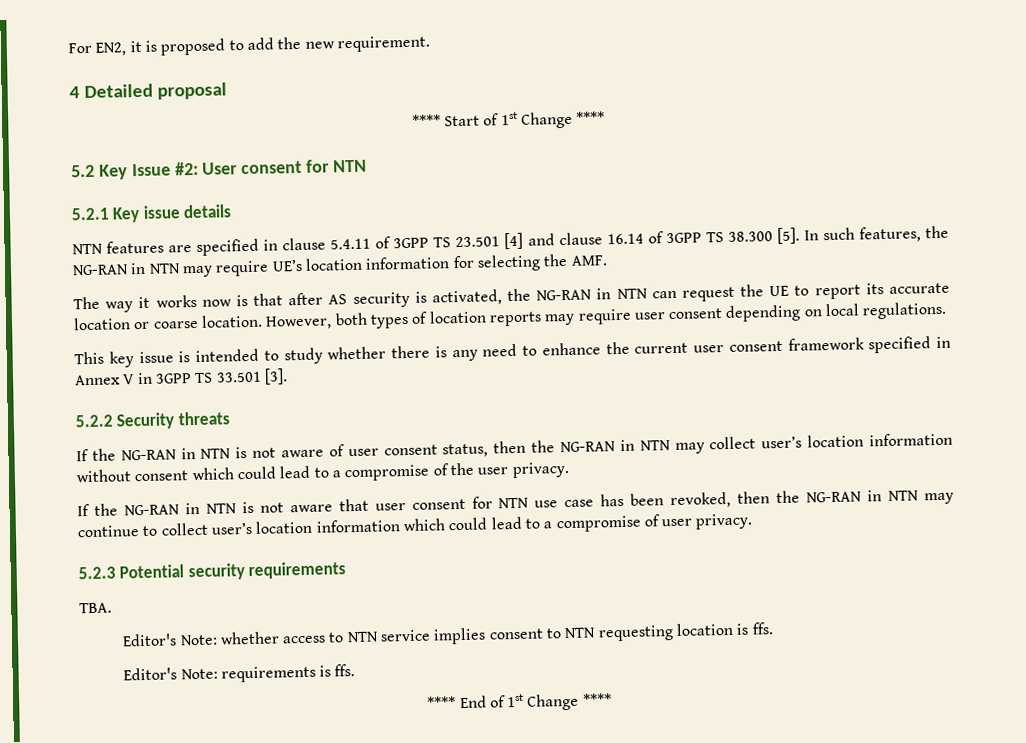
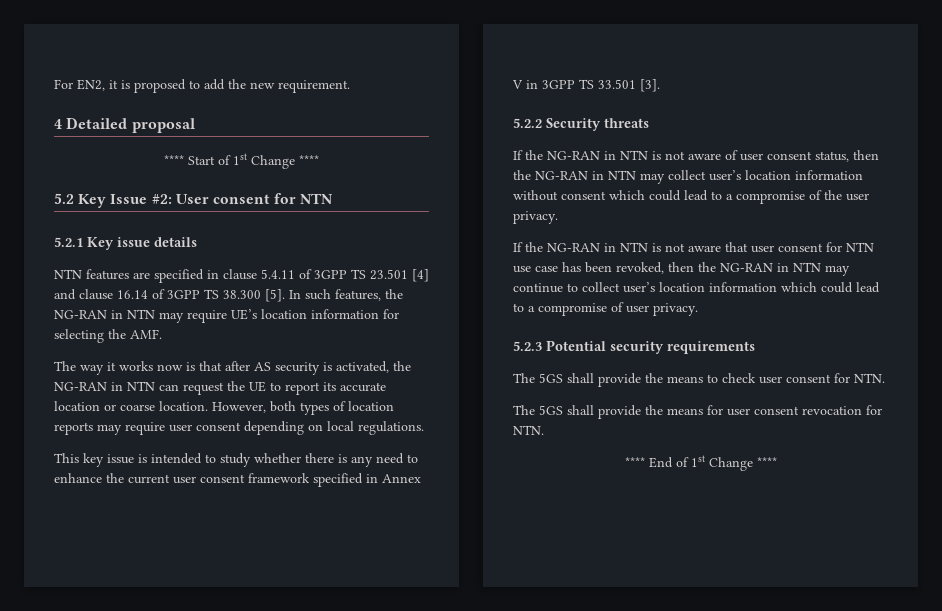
- TBA.
- Editor's Note: whether access to NTN service implies consent to NTN requesting location is ffs.
- Editor's Note: requirements is ffs.
+ The 5GS shall provide the means to check user consent for NTN.
+ The 5GS shall provide the means for user consent revocation for NTN.

